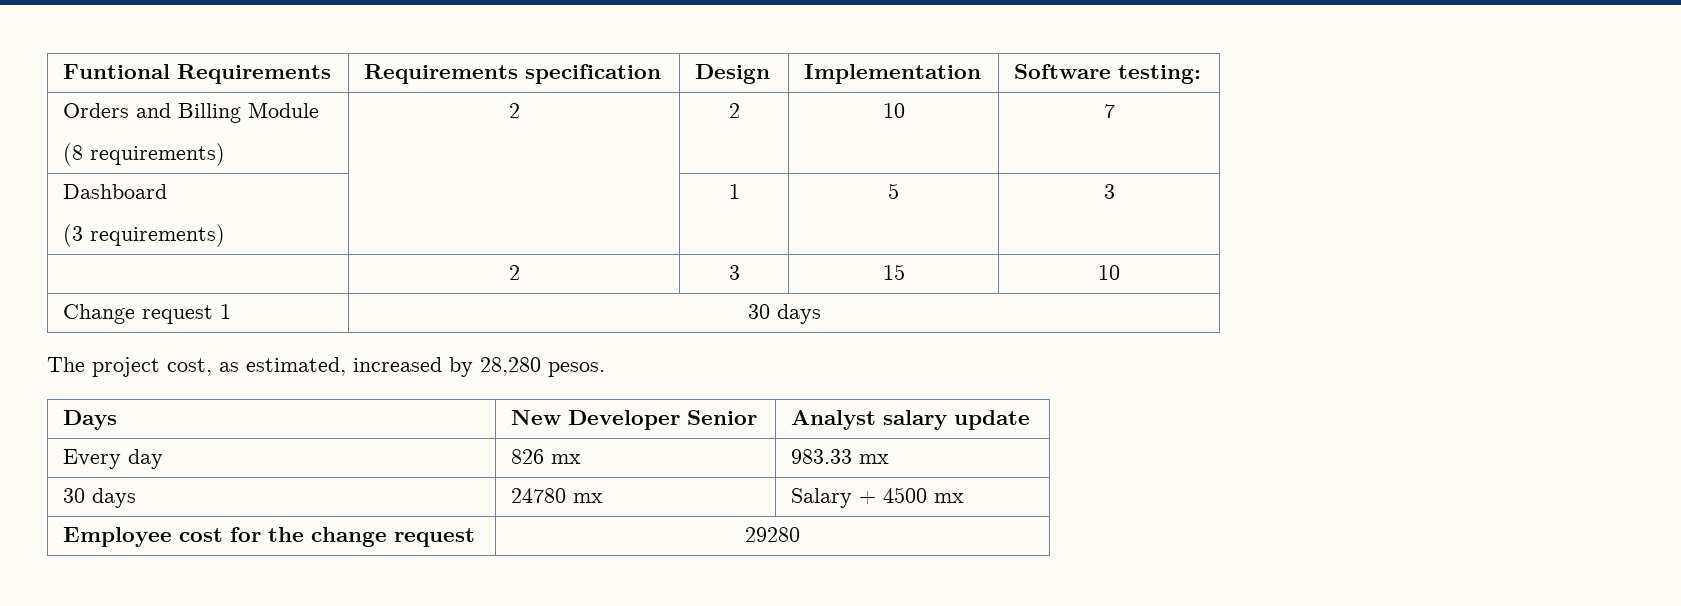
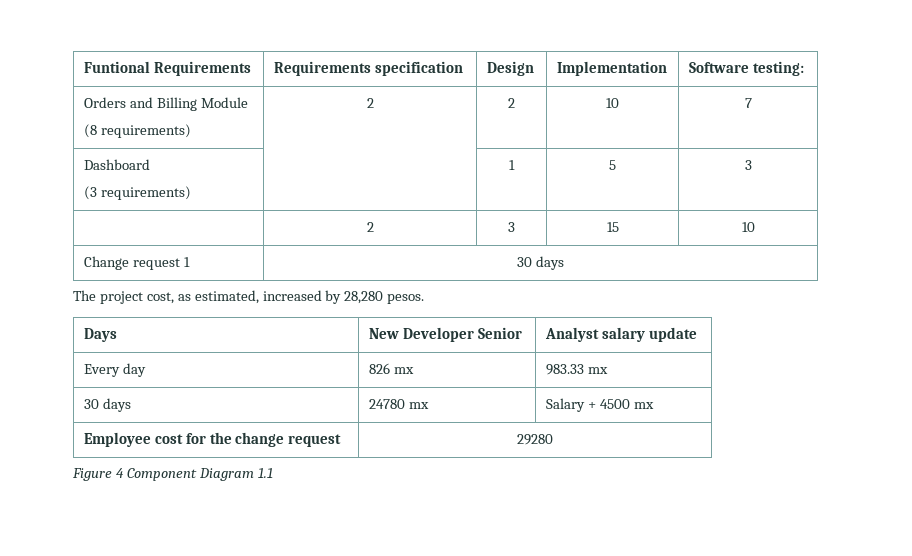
+ Figure 4 Component Diagram 1.1

